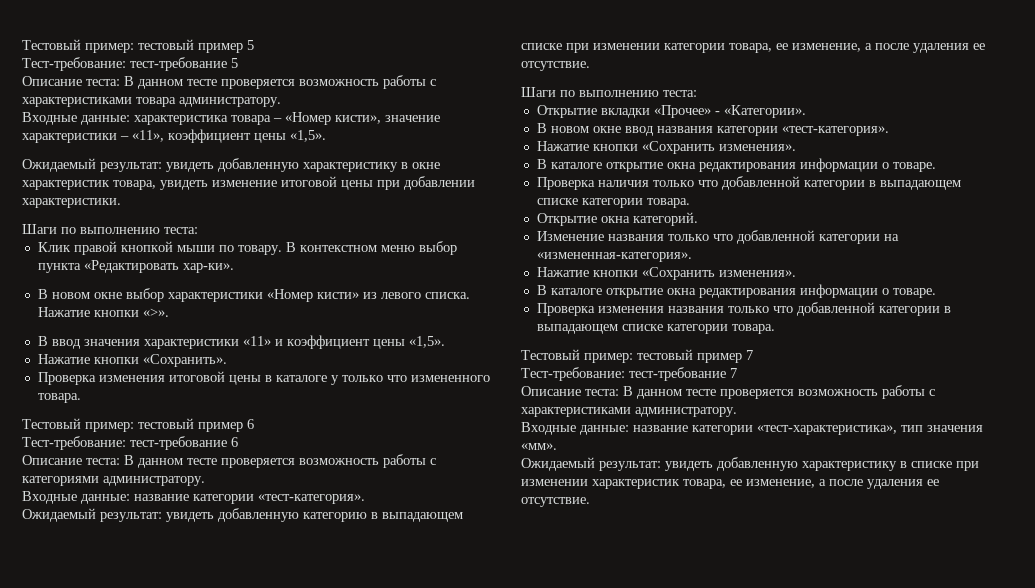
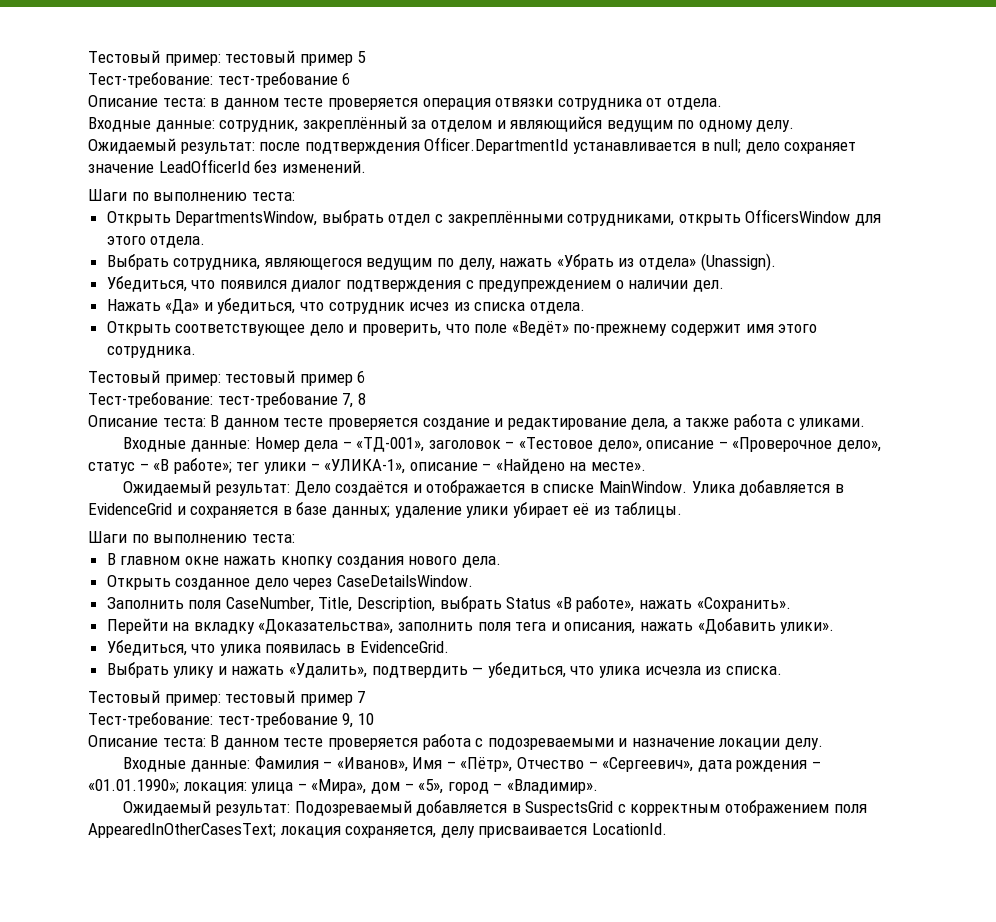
- Тест-требование: тест-требование 5
- Описание теста: В данном тесте проверяется возможность работы с характеристиками товара администратору.
- Входные данные: характеристика товара – «Номер кисти», значение характеристики – «11», коэффициент цены «1,5».
- Ожидаемый результат: увидеть добавленную характеристику в окне характеристик товара, увидеть изменение итоговой цены при добавлении характеристики.
+ Тест-требование: тест-требование 6
+ Описание теста: в данном тесте проверяется операция отвязки сотрудника от отдела.
+ Входные данные: сотрудник, закреплённый за отделом и являющийся ведущим по одному делу.
+ Ожидаемый результат: после подтверждения Officer.DepartmentId устанавливается в null; дело сохраняет значение LeadOfficerId без изменений.
  Шаги по выполнению теста:
- Клик правой кнопкой мыши по товару. В контекстном меню выбор пункта «Редактировать хар-ки».
- В новом окне выбор характеристики «Номер кисти» из левого списка. Нажатие кнопки «>».
- В ввод значения характеристики «11» и коэффициент цены «1,5».
- Нажатие кнопки «Сохранить».
- Проверка изменения итоговой цены в каталоге у только что измененного товара.
+ Открыть DepartmentsWindow, выбрать отдел с закреплёнными сотрудниками, открыть OfficersWindow для этого отдела.
+ Выбрать сотрудника, являющегося ведущим по делу, нажать «Убрать из отдела» (Unassign).
+ Убедиться, что появился диалог подтверждения с предупреждением о наличии дел.
+ Нажать «Да» и убедиться, что сотрудник исчез из списка отдела.
+ Открыть соответствующее дело и проверить, что поле «Ведёт» по-прежнему содержит имя этого сотрудника.
- Тест-требование: тест-требование 6
- Описание теста: В данном тесте проверяется возможность работы с категориями администратору.
- Входные данные: название категории «тест-категория».
- Ожидаемый результат: увидеть добавленную категорию в выпадающем списке при изменении категории товара, ее изменение, а после удаления ее отсутствие.
+ Тест-требование: тест-требование 7, 8
+ Описание теста: В данном тесте проверяется создание и редактирование дела, а также работа с уликами.
+ Входные данные: Номер дела – «ТД-001», заголовок – «Тестовое дело», описание – «Проверочное дело», статус – «В работе»; тег улики – «УЛИКА-1», описание – «Найдено на месте».
+ Ожидаемый результат: Дело создаётся и отображается в списке MainWindow. Улика добавляется в EvidenceGrid и сохраняется в базе данных; удаление улики убирает её из таблицы.
  Шаги по выполнению теста:
- Открытие вкладки «Прочее» - «Категории».
- В новом окне ввод названия категории «тест-категория».
- Нажатие кнопки «Сохранить изменения».
- В каталоге открытие окна редактирования информации о товаре.
- Проверка наличия только что добавленной категории в выпадающем списке категории товара.
- Открытие окна категорий.
- Изменение названия только что добавленной категории на «измененная-категория».
- Нажатие кнопки «Сохранить изменения».
- В каталоге открытие окна редактирования информации о товаре.
- Проверка изменения названия только что добавленной категории в выпадающем списке категории товара.
+ В главном окне нажать кнопку создания нового дела.
+ Открыть созданное дело через CaseDetailsWindow.
+ Заполнить поля CaseNumber, Title, Description, выбрать Status «В работе», нажать «Сохранить».
+ Перейти на вкладку «Доказательства», заполнить поля тега и описания, нажать «Добавить улики».
+ Убедиться, что улика появилась в EvidenceGrid.
+ Выбрать улику и нажать «Удалить», подтвердить — убедиться, что улика исчезла из списка.
- Тест-требование: тест-требование 7
- Описание теста: В данном тесте проверяется возможность работы с характеристиками администратору.
- Входные данные: название категории «тест-характеристика», тип значения «мм».
- Ожидаемый результат: увидеть добавленную характеристику в списке при изменении характеристик товара, ее изменение, а после удаления ее отсутствие.
+ Тест-требование: тест-требование 9, 10
+ Описание теста: В данном тесте проверяется работа с подозреваемыми и назначение локации делу.
+ Входные данные: Фамилия – «Иванов», Имя – «Пётр», Отчество – «Сергеевич», дата рождения – «01.01.1990»; локация: улица – «Мира», дом – «5», город – «Владимир».
+ Ожидаемый результат: Подозреваемый добавляется в SuspectsGrid с корректным отображением поля AppearedInOtherCasesText; локация сохраняется, делу присваивается LocationId.

